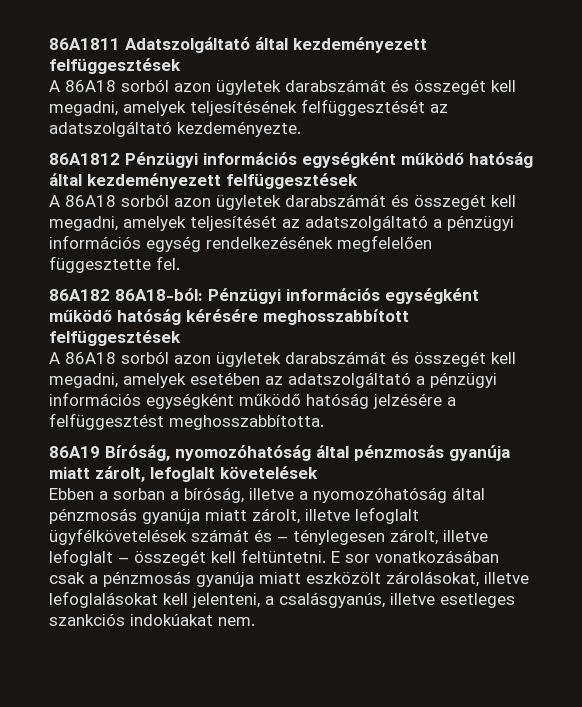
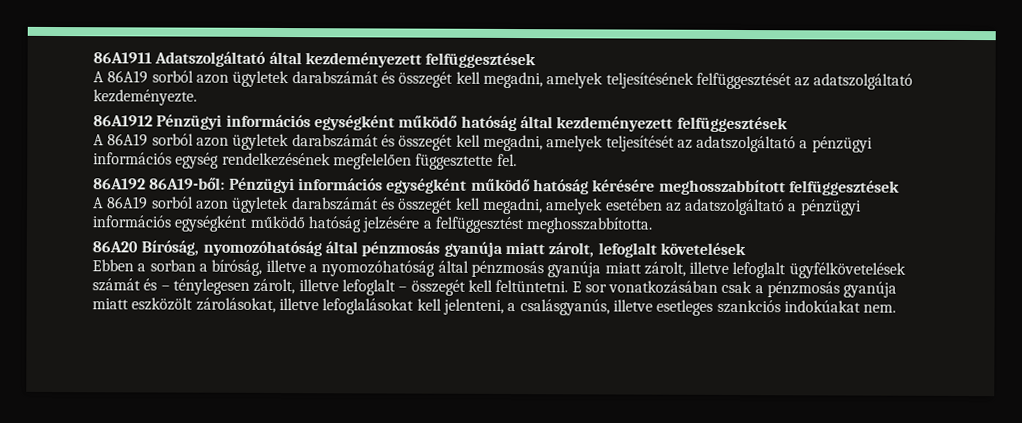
- 86A1811 Adatszolgáltató által kezdeményezett felfüggesztések
+ 86A1911 Adatszolgáltató által kezdeményezett felfüggesztések
- A 86A18 sorból azon ügyletek darabszámát és összegét kell megadni, amelyek teljesítésének felfüggesztését az adatszolgáltató kezdeményezte.
+ A 86A19 sorból azon ügyletek darabszámát és összegét kell megadni, amelyek teljesítésének felfüggesztését az adatszolgáltató kezdeményezte.
- 86A1812 Pénzügyi információs egységként működő hatóság által kezdeményezett felfüggesztések
+ 86A1912 Pénzügyi információs egységként működő hatóság által kezdeményezett felfüggesztések
- A 86A18 sorból azon ügyletek darabszámát és összegét kell megadni, amelyek teljesítését az adatszolgáltató a pénzügyi információs egység rendelkezésének megfelelően függesztette fel.
+ A 86A19 sorból azon ügyletek darabszámát és összegét kell megadni, amelyek teljesítését az adatszolgáltató a pénzügyi információs egység rendelkezésének megfelelően függesztette fel.
- 86A182 86A18-ból: Pénzügyi információs egységként működő hatóság kérésére meghosszabbított felfüggesztések
+ 86A192 86A19-ből: Pénzügyi információs egységként működő hatóság kérésére meghosszabbított felfüggesztések
- A 86A18 sorból azon ügyletek darabszámát és összegét kell megadni, amelyek esetében az adatszolgáltató a pénzügyi információs egységként működő hatóság jelzésére a felfüggesztést meghosszabbította.
+ A 86A19 sorból azon ügyletek darabszámát és összegét kell megadni, amelyek esetében az adatszolgáltató a pénzügyi információs egységként működő hatóság jelzésére a felfüggesztést meghosszabbította.
- 86A19 Bíróság, nyomozóhatóság által pénzmosás gyanúja miatt zárolt, lefoglalt követelések
+ 86A20 Bíróság, nyomozóhatóság által pénzmosás gyanúja miatt zárolt, lefoglalt követelések

